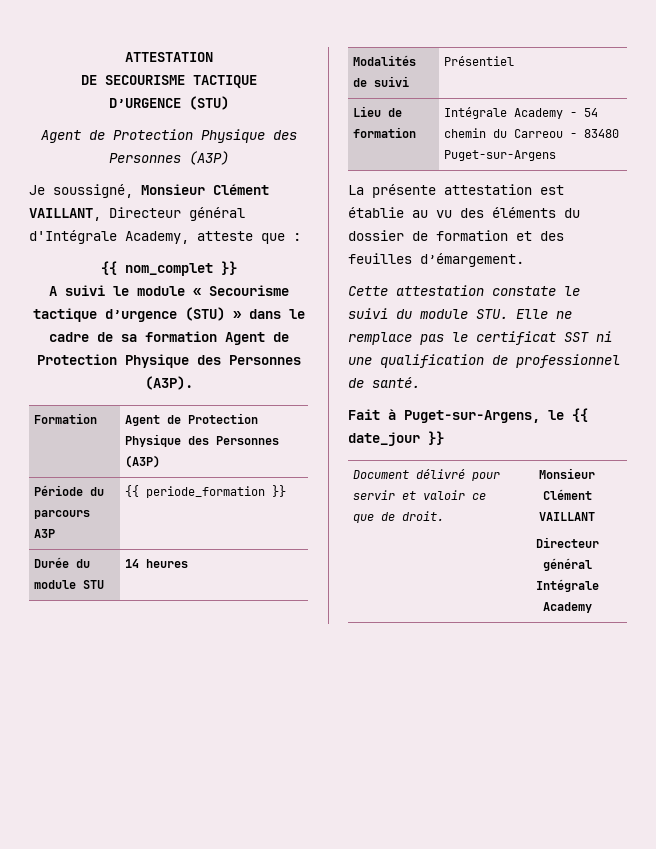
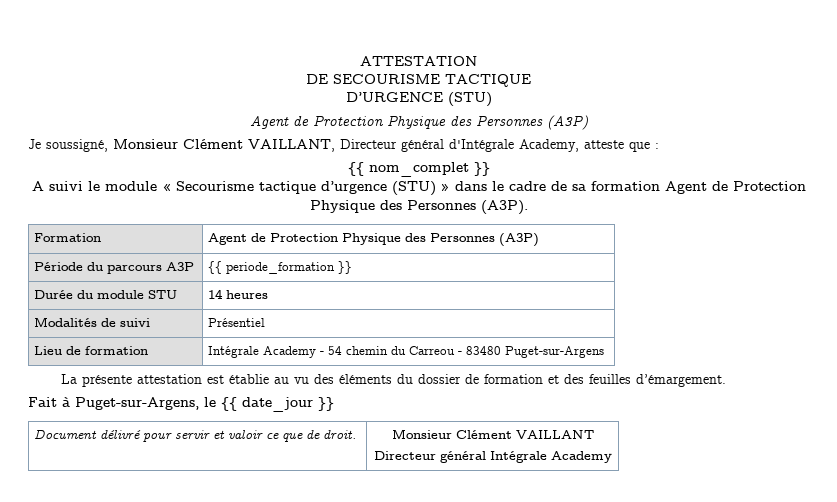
- Cette attestation constate le suivi du module STU. Elle ne remplace pas le certificat SST ni une qualification de professionnel de santé.

